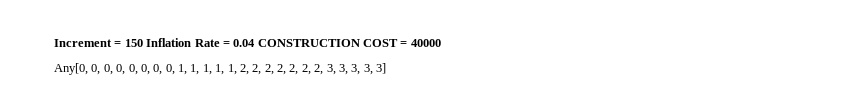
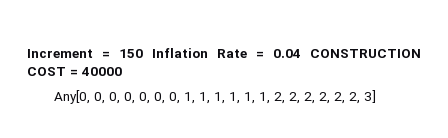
- Any[0, 0, 0, 0, 0, 0, 0, 0, 1, 1, 1, 1, 1, 2, 2, 2, 2, 2, 2, 2, 3, 3, 3, 3, 3]
+ Any[0, 0, 0, 0, 0, 0, 0, 1, 1, 1, 1, 1, 1, 2, 2, 2, 2, 2, 2, 3]

